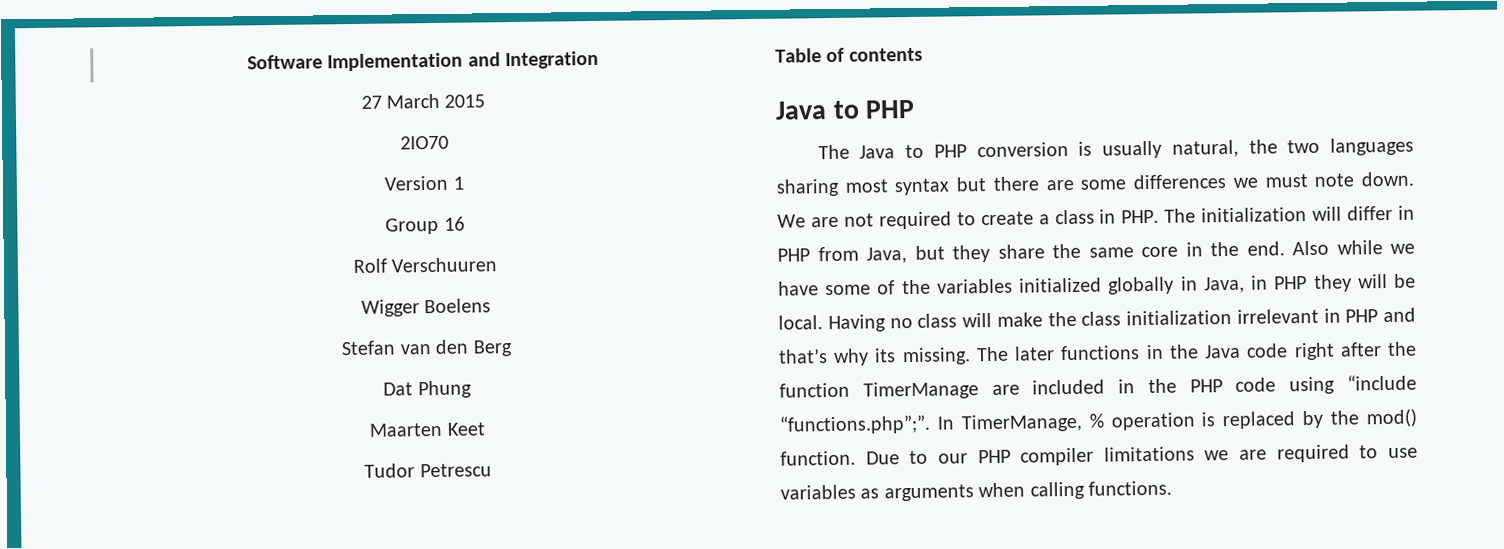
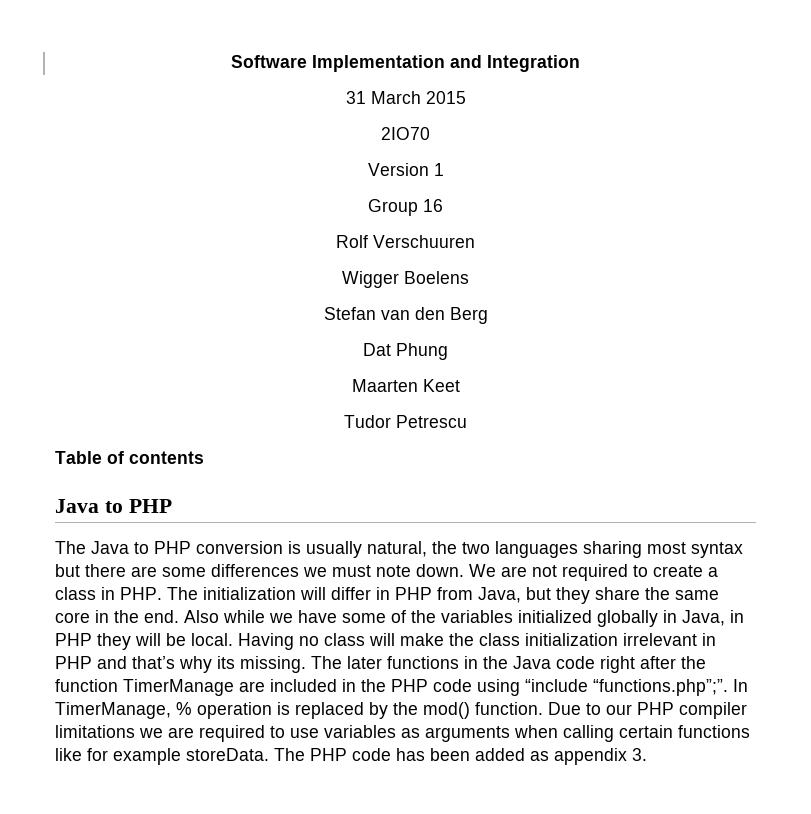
- 27 March 2015
+ 31 March 2015
- Due to our PHP compiler limitations we are required to use variables as arguments when calling functions.
+ Due to our PHP compiler limitations we are required to use variables as arguments when calling certain functions like for example storeData. The PHP code has been added as appendix 3.

